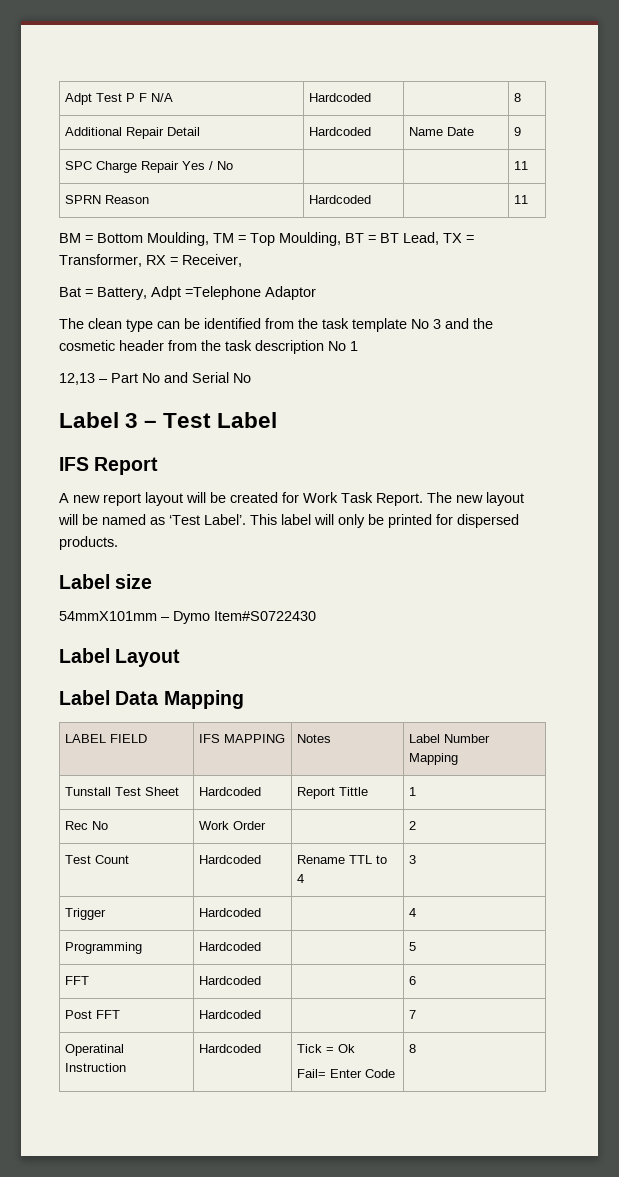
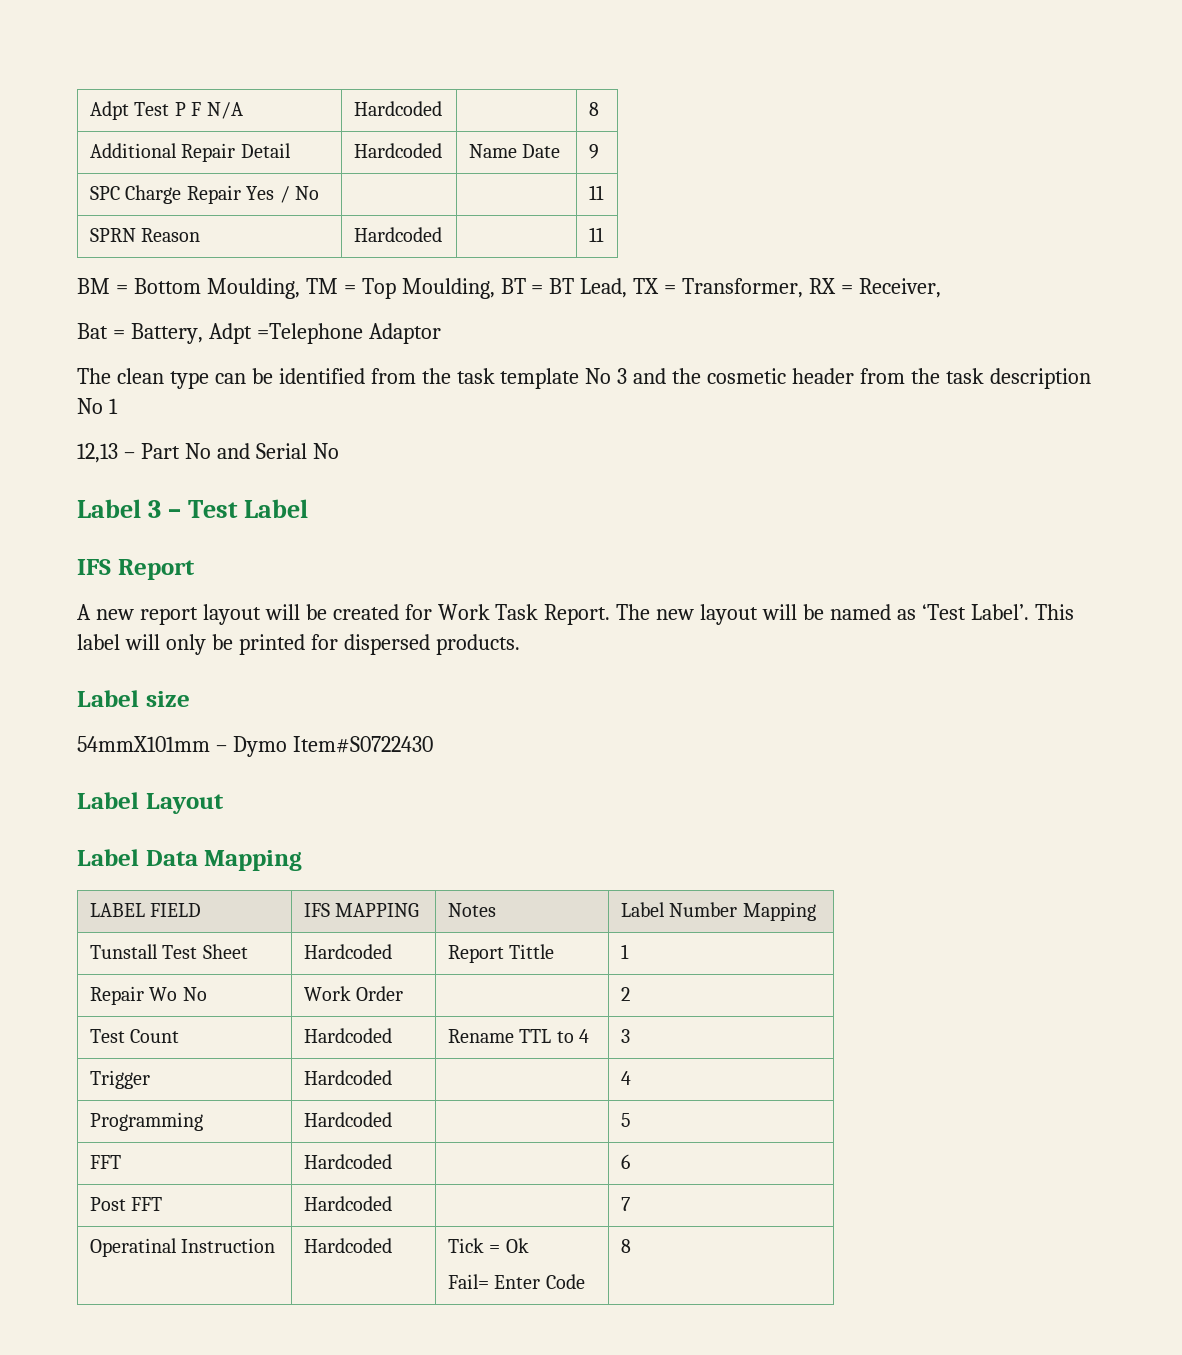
- Rec No | Work Order | | 2
+ Repair Wo No | Work Order | | 2

